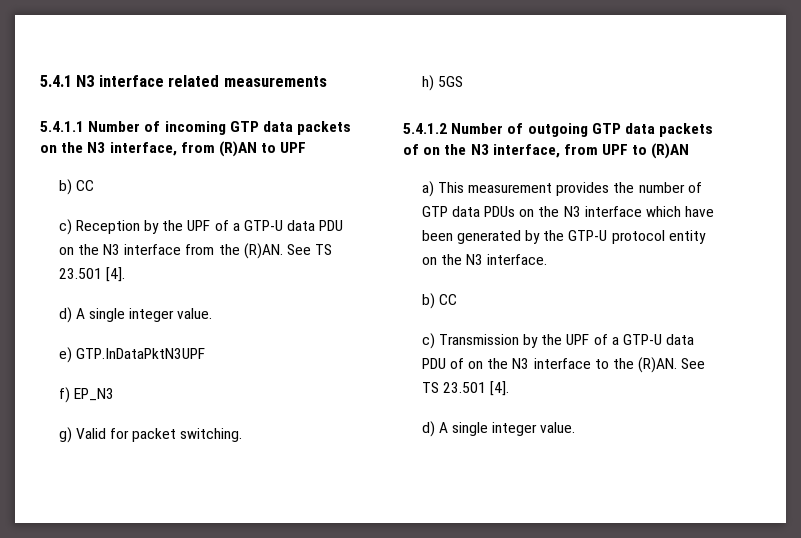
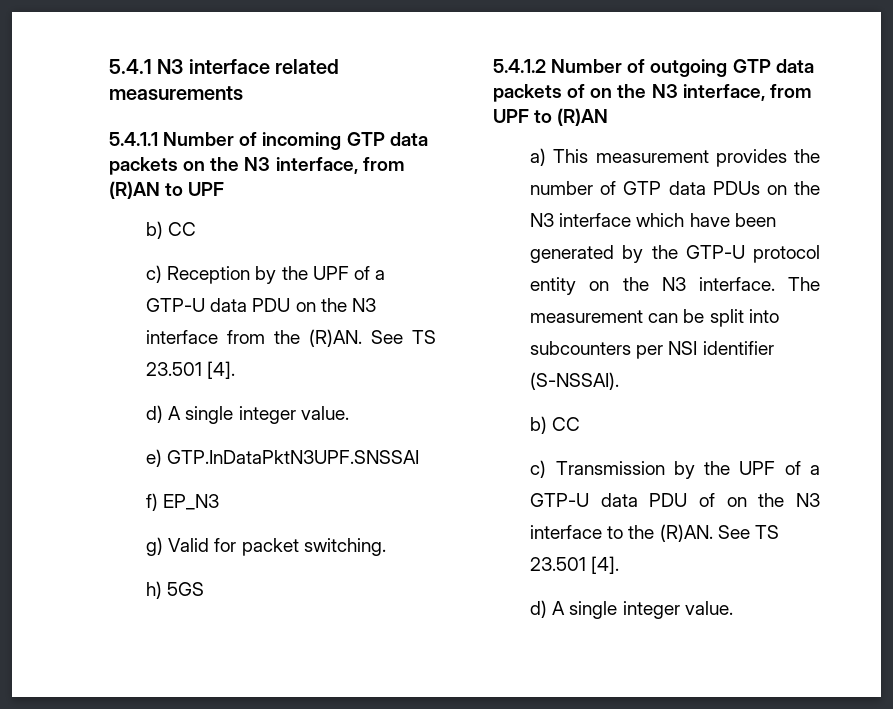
- e) GTP.InDataPktN3UPF
+ e) GTP.InDataPktN3UPF.SNSSAI
+ The measurement can be split into subcounters per NSI identifier (S-NSSAI).

